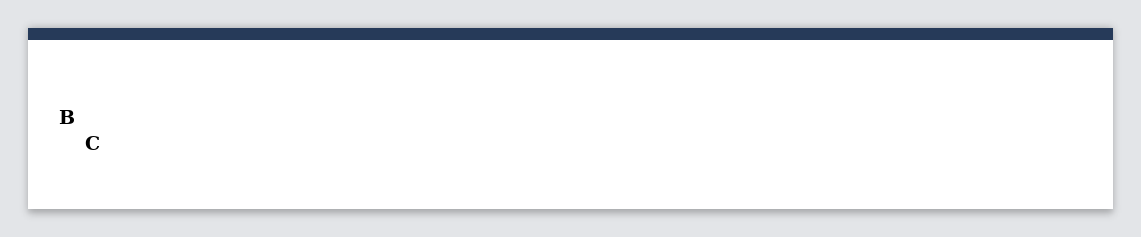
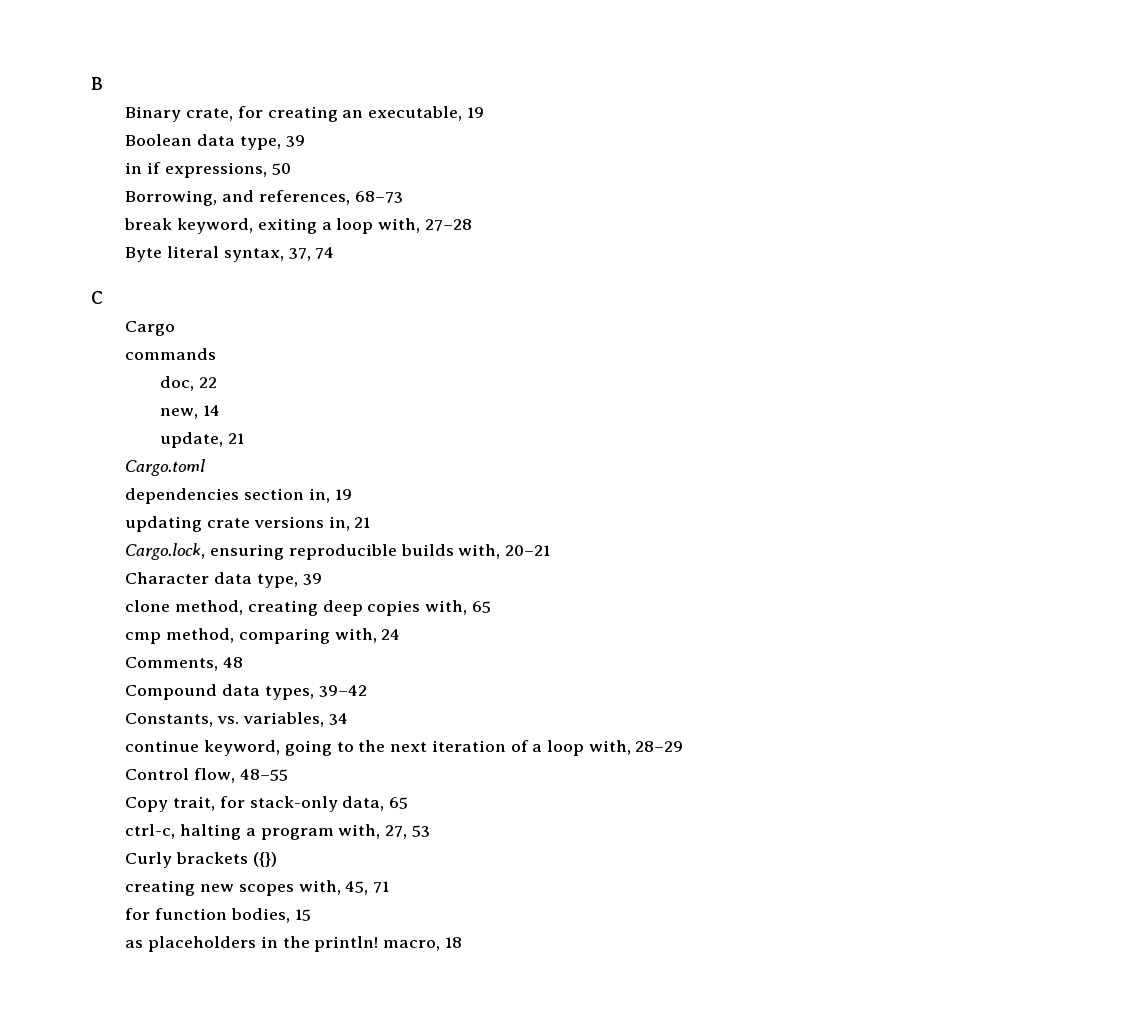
+ Binary crate, for creating an executable, 19
+ Boolean data type, 39
+ in if expressions, 50
+ Borrowing, and references, 68–73
+ break keyword, exiting a loop with, 27–28
+ Byte literal syntax, 37, 74
  C
+ Cargo
+ commands
+ doc, 22
+ new, 14
+ update, 21
+ Cargo.toml
+ dependencies section in, 19
+ updating crate versions in, 21
+ Cargo.lock, ensuring reproducible builds with, 20–21
+ Character data type, 39
+ clone method, creating deep copies with, 65
+ cmp method, comparing with, 24
+ Comments, 48
+ Compound data types, 39–42
+ Constants, vs. variables, 34
+ continue keyword, going to the next iteration of a loop with, 28–29
+ Control flow, 48–55
+ Copy trait, for stack-only data, 65
+ ctrl-c, halting a program with, 27, 53
+ Curly brackets ({})
+ creating new scopes with, 45, 71
+ for function bodies, 15
+ as placeholders in the println! macro, 18

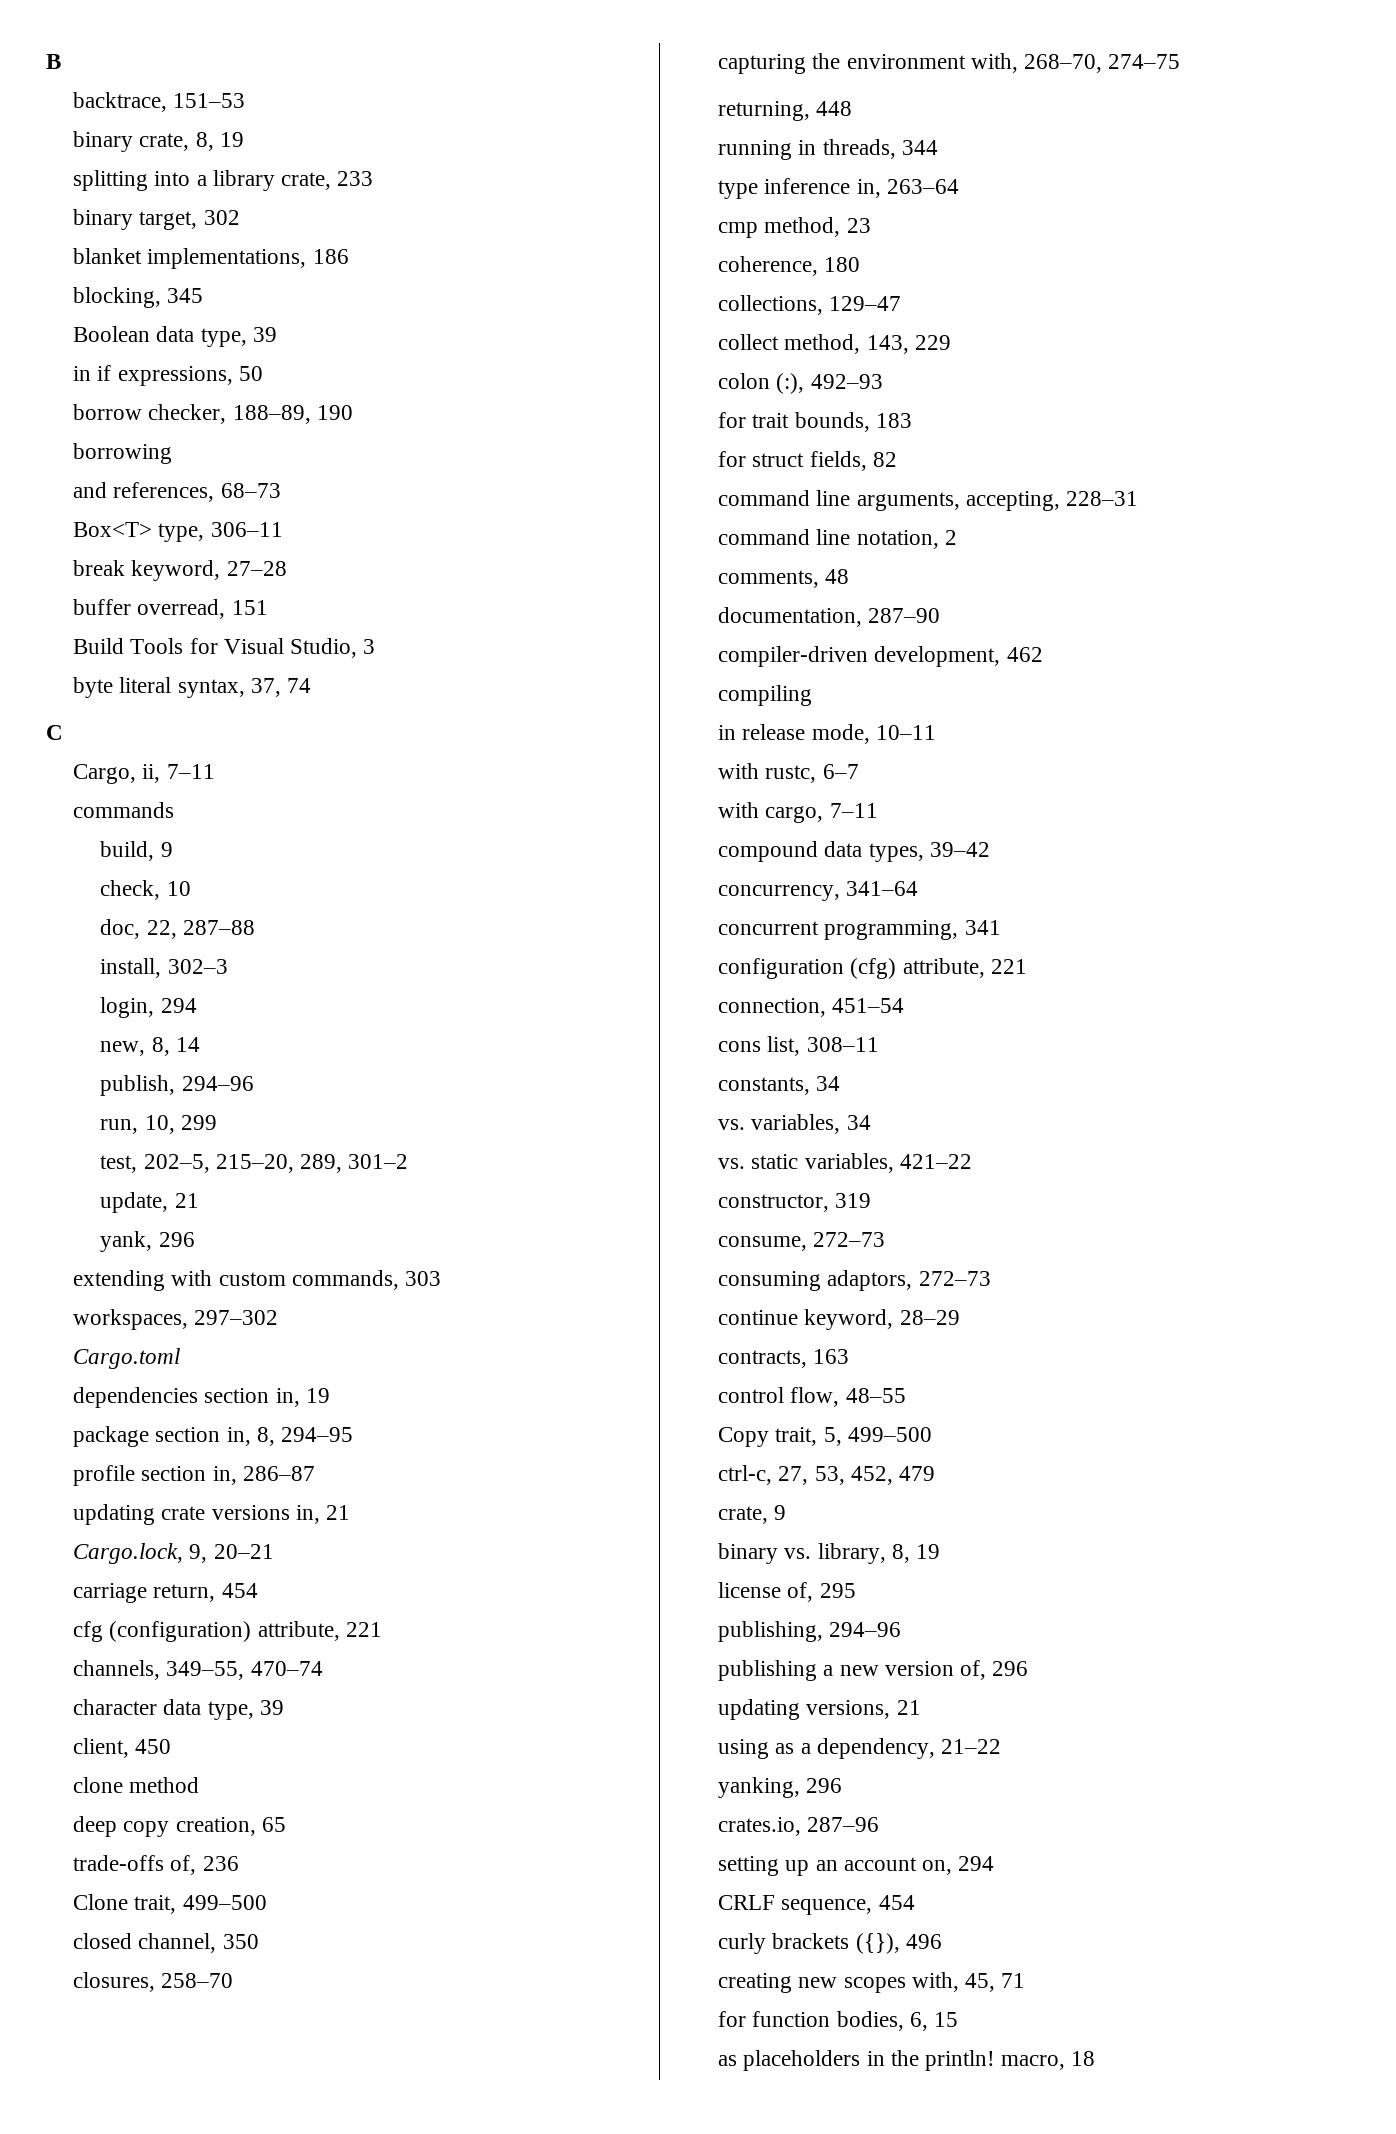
- Binary crate, for creating an executable, 19
+ backtrace, 151–53
+ binary crate, 8, 19
+ splitting into a library crate, 233
+ binary target, 302
+ blanket implementations, 186
+ blocking, 345
- Borrowing, and references, 68–73
+ borrow checker, 188–89, 190
+ borrowing
+ and references, 68–73
+ Box<T> type, 306–11
- break keyword, exiting a loop with, 27–28
- Byte literal syntax, 37, 74
+ break keyword, 27–28
+ buffer overread, 151
+ Build Tools for Visual Studio, 3
+ byte literal syntax, 37, 74
- Cargo
+ Cargo, ii, 7–11
  commands
- doc, 22
+ build, 9
+ check, 10
+ doc, 22, 287–88
+ install, 302–3
+ login, 294
- new, 14
+ new, 8, 14
+ publish, 294–96
+ run, 10, 299
+ test, 202–5, 215–20, 289, 301–2
  update, 21
+ yank, 296
+ extending with custom commands, 303
+ workspaces, 297–302
+ package section in, 8, 294–95
+ profile section in, 286–87
- Cargo.lock, ensuring reproducible builds with, 20–21
- Character data type, 39
+ Cargo.lock, 9, 20–21
+ carriage return, 454
+ cfg (configuration) attribute, 221
+ channels, 349–55, 470–74
+ character data type, 39
+ client, 450
- clone method, creating deep copies with, 65
- cmp method, comparing with, 24
- Comments, 48
- Compound data types, 39–42
- Constants, vs. variables, 34
- continue keyword, going to the next iteration of a loop with, 28–29
- Control flow, 48–55
- Copy trait, for stack-only data, 65
- ctrl-c, halting a program with, 27, 53
- Curly brackets ({})
+ clone method
+ deep copy creation, 65
+ trade-offs of, 236
+ Clone trait, 499–500
+ closed channel, 350
+ closures, 258–70
+ capturing the environment with, 268–70, 274–75
+ returning, 448
+ running in threads, 344
+ type inference in, 263–64
+ cmp method, 23
+ coherence, 180
+ collections, 129–47
+ collect method, 143, 229
+ colon (:), 492–93
+ for trait bounds, 183
+ for struct fields, 82
+ command line arguments, accepting, 228–31
+ command line notation, 2
+ comments, 48
+ documentation, 287–90
+ compiler-driven development, 462
+ compiling
+ in release mode, 10–11
+ with rustc, 6–7
+ with cargo, 7–11
+ compound data types, 39–42
+ concurrency, 341–64
+ concurrent programming, 341
+ configuration (cfg) attribute, 221
+ connection, 451–54
+ cons list, 308–11
+ constants, 34
+ vs. variables, 34
+ vs. static variables, 421–22
+ constructor, 319
+ consume, 272–73
+ consuming adaptors, 272–73
+ continue keyword, 28–29
+ contracts, 163
+ control flow, 48–55
+ Copy trait, 5, 499–500
+ ctrl-c, 27, 53, 452, 479
+ crate, 9
+ binary vs. library, 8, 19
+ license of, 295
+ publishing, 294–96
+ publishing a new version of, 296
+ updating versions, 21
+ using as a dependency, 21–22
+ yanking, 296
+ crates.io, 287–96
+ setting up an account on, 294
+ CRLF sequence, 454
+ curly brackets ({}), 496
- for function bodies, 15
+ for function bodies, 6, 15

